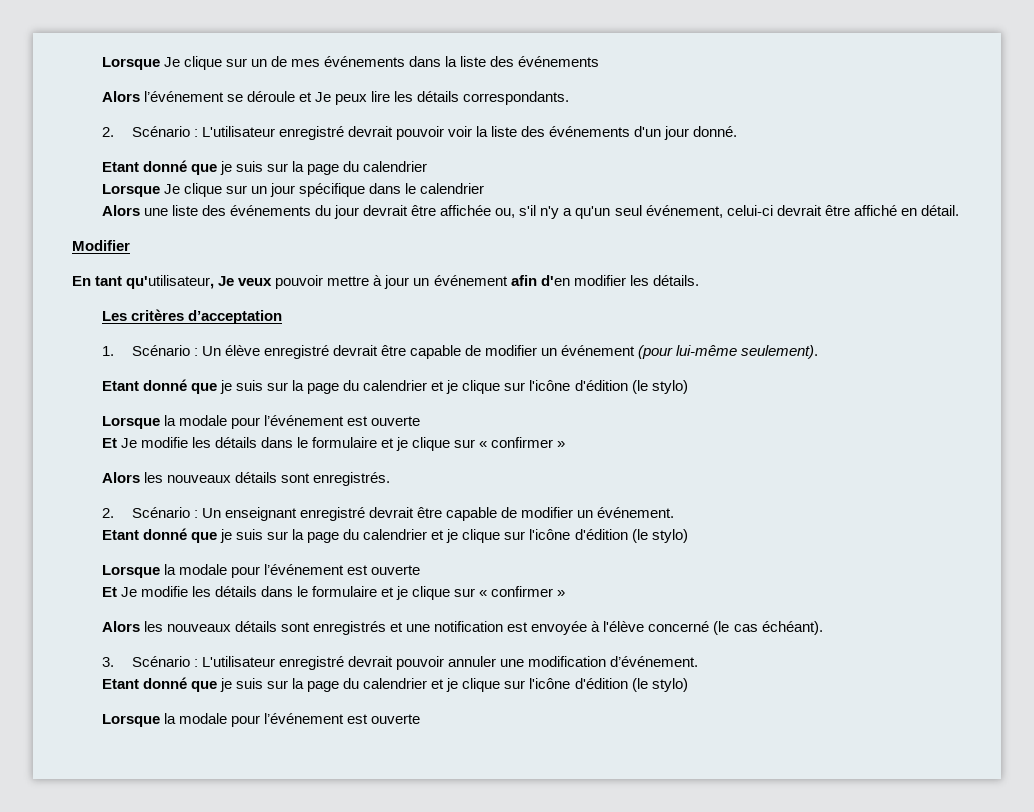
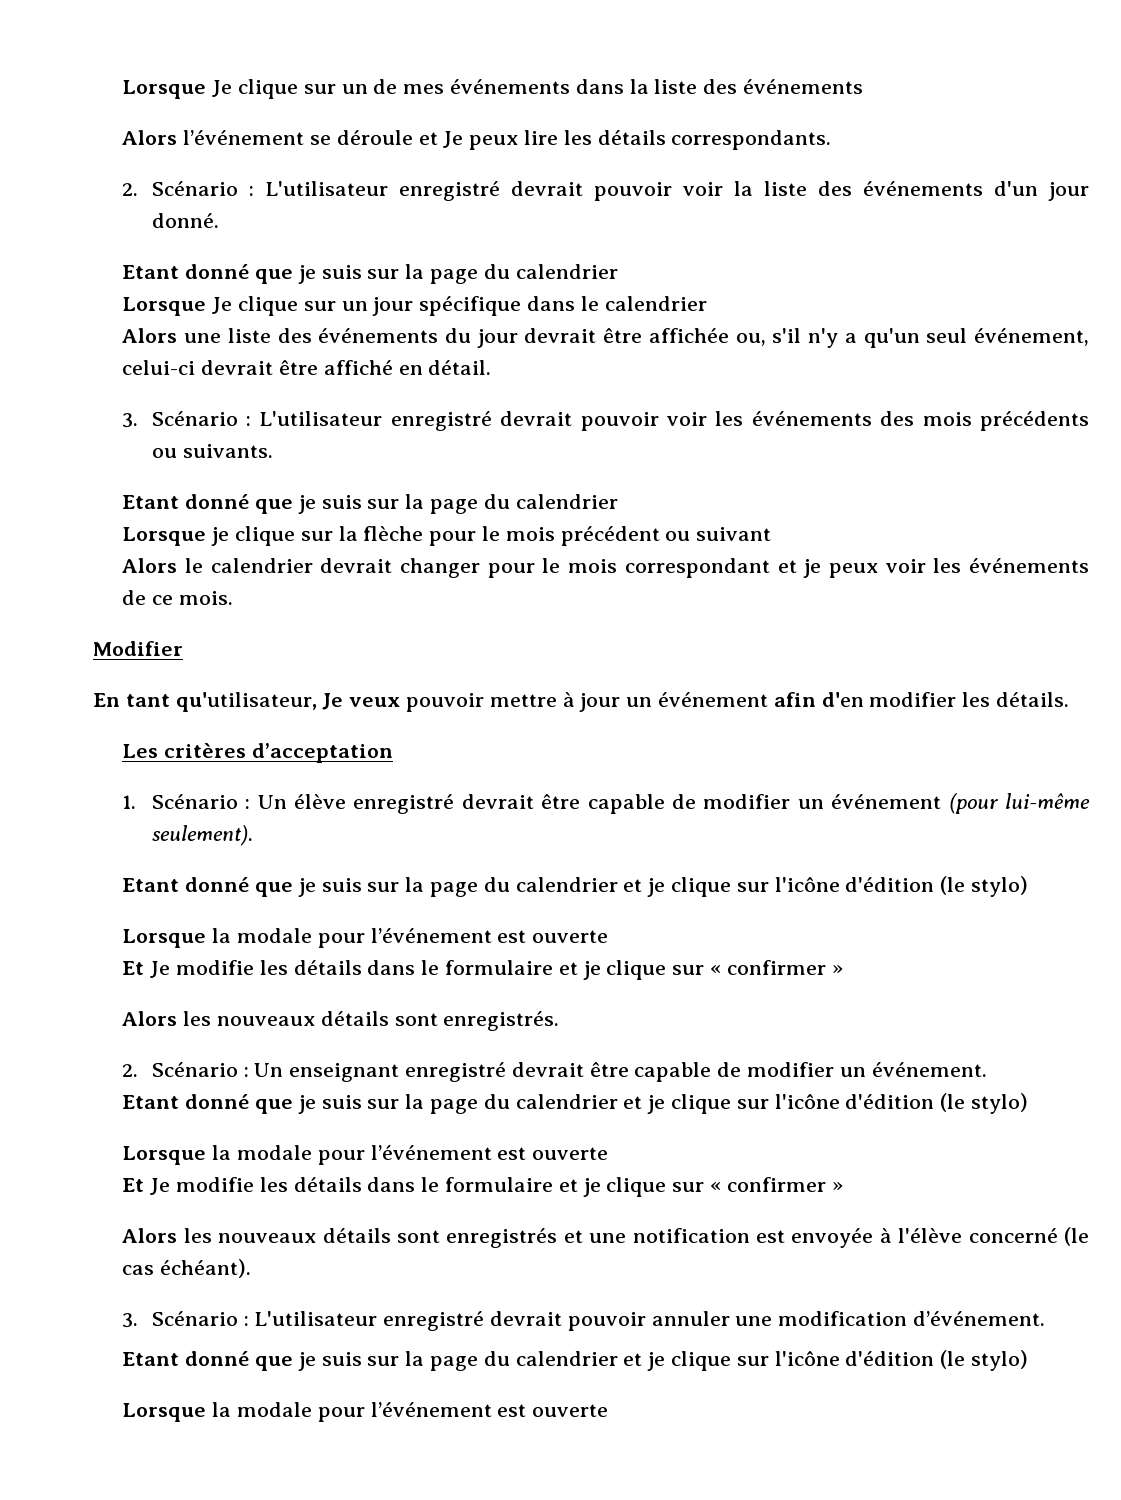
+ 3. Scénario : L'utilisateur enregistré devrait pouvoir voir les événements des mois précédents ou suivants.
+ Etant donné que je suis sur la page du calendrier
+ Lorsque je clique sur la flèche pour le mois précédent ou suivant
+ Alors le calendrier devrait changer pour le mois correspondant et je peux voir les événements de ce mois.

